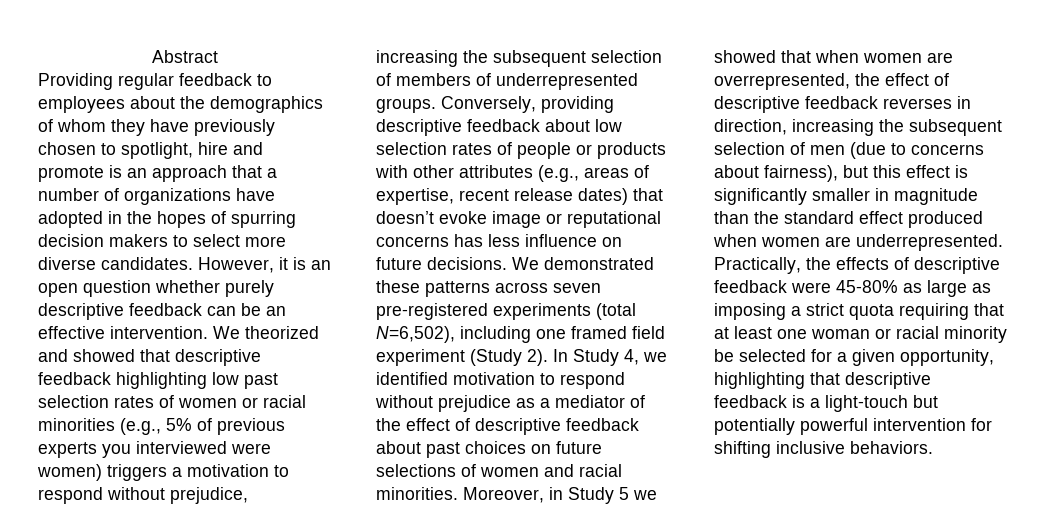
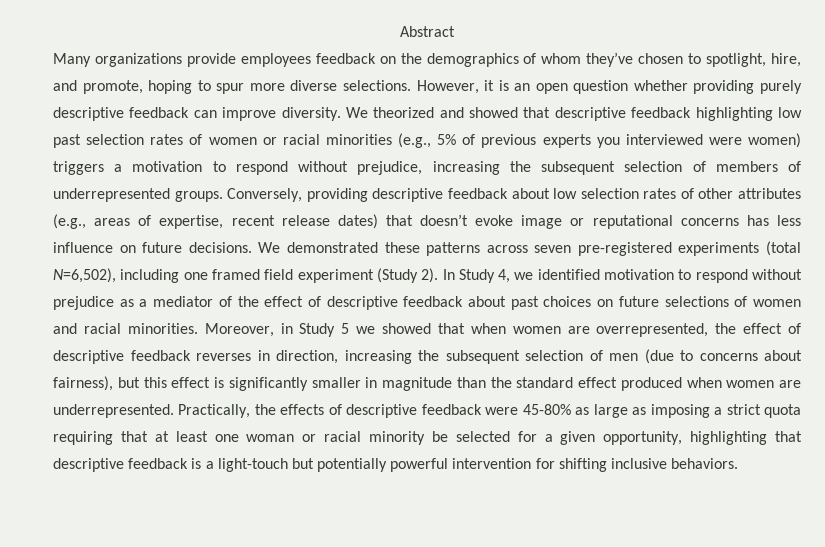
- Providing regular feedback to employees about the demographics of whom they have previously chosen to spotlight, hire and promote is an approach that a number of organizations have adopted in the hopes of spurring decision makers to select more diverse candidates.
+ Many organizations provide employees feedback on the demographics of whom they’ve chosen to spotlight, hire, and promote, hoping to spur more diverse selections.
- However, it is an open question whether purely descriptive feedback can be an effective intervention.
+ However, it is an open question whether providing purely descriptive feedback can improve diversity.
- Conversely, providing descriptive feedback about low selection rates of people or products with other attributes (e.g., areas of expertise, recent release dates) that doesn’t evoke image or reputational concerns has less influence on future decisions.
+ Conversely, providing descriptive feedback about low selection rates of other attributes (e.g., areas of expertise, recent release dates) that doesn’t evoke image or reputational concerns has less influence on future decisions.

